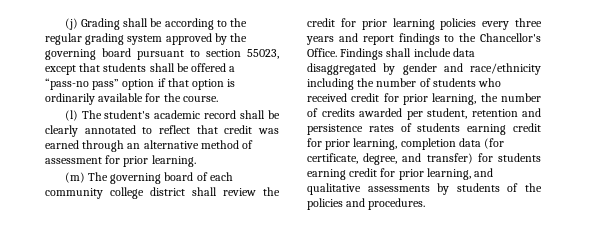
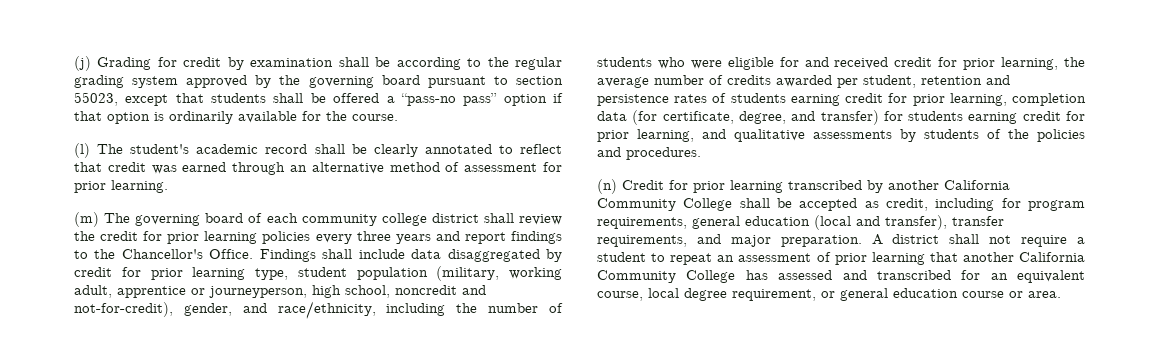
- (j) Grading shall be according to the regular grading system approved by the governing board pursuant to section 55023, except that students shall be offered a “pass-no pass” option if that option is ordinarily available for the course.
+ (j) Grading for credit by examination shall be according to the regular grading system approved by the governing board pursuant to section 55023, except that students shall be offered a “pass-no pass” option if that option is ordinarily available for the course.
- Findings shall include data disaggregated by gender and race/ethnicity including the number of students who received credit for prior learning, the number of credits awarded per student, retention and persistence rates of students earning credit for prior learning, completion data (for certificate, degree, and transfer) for students earning credit for prior learning, and qualitative assessments by students of the policies and procedures.
+ Findings shall include data disaggregated by credit for prior learning type, student population (military, working adult, apprentice or journeyperson, high school, noncredit and not-for-credit), gender, and race/ethnicity, including the number of students who were eligible for and received credit for prior learning, the average number of credits awarded per student, retention and persistence rates of students earning credit for prior learning, completion data (for certificate, degree, and transfer) for students earning credit for prior learning, and qualitative assessments by students of the policies and procedures.
+ (n) Credit for prior learning transcribed by another California Community College shall be accepted as credit, including for program requirements, general education (local and transfer), transfer requirements, and major preparation. A district shall not require a student to repeat an assessment of prior learning that another California Community College has assessed and transcribed for an equivalent course, local degree requirement, or general education course or area.

